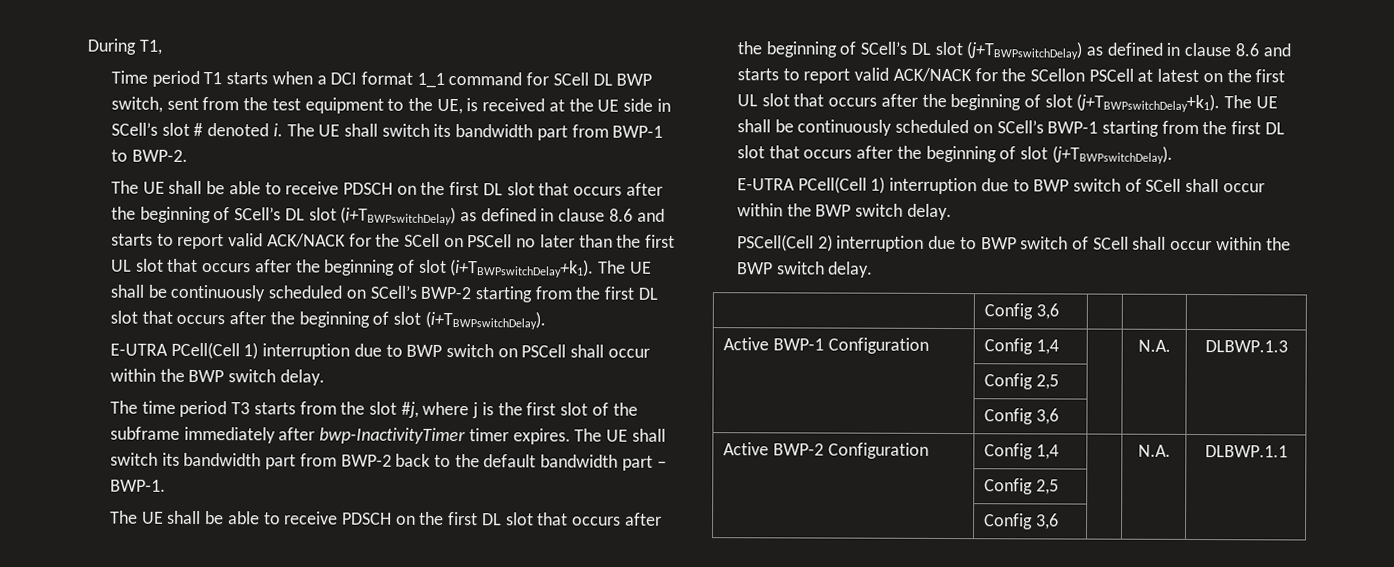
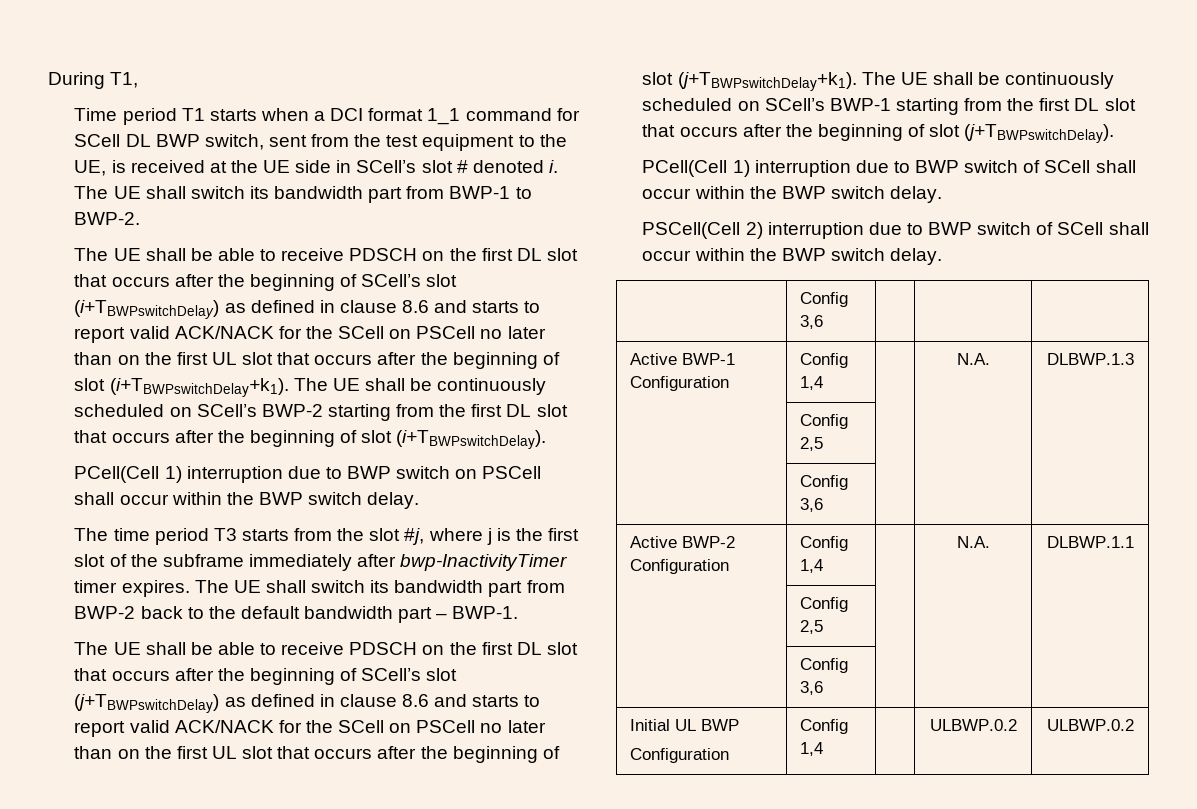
- The UE shall be able to receive PDSCH on the first DL slot that occurs after the beginning of SCell’s DL slot (i+TBWPswitchDelay) as defined in clause 8.6 and starts to report valid ACK/NACK for the SCell on PSCell no later than the first UL slot that occurs after the beginning of slot (i+TBWPswitchDelay+k1).
+ The UE shall be able to receive PDSCH on the first DL slot that occurs after the beginning of SCell’s slot (i+TBWPswitchDelay) as defined in clause 8.6 and starts to report valid ACK/NACK for the SCell on PSCell no later than on the first UL slot that occurs after the beginning of slot (i+TBWPswitchDelay+k1).
- E-UTRA PCell(Cell 1) interruption due to BWP switch on PSCell shall occur within the BWP switch delay.
+ PCell(Cell 1) interruption due to BWP switch on PSCell shall occur within the BWP switch delay.
- The UE shall be able to receive PDSCH on the first DL slot that occurs after the beginning of SCell’s DL slot (j+TBWPswitchDelay) as defined in clause 8.6 and starts to report valid ACK/NACK for the SCellon PSCell at latest on the first UL slot that occurs after the beginning of slot (j+TBWPswitchDelay+k1).
+ The UE shall be able to receive PDSCH on the first DL slot that occurs after the beginning of SCell’s slot (j+TBWPswitchDelay) as defined in clause 8.6 and starts to report valid ACK/NACK for the SCell on PSCell no later than on the first UL slot that occurs after the beginning of slot (j+TBWPswitchDelay+k1).
- E-UTRA PCell(Cell 1) interruption due to BWP switch of SCell shall occur within the BWP switch delay.
+ PCell(Cell 1) interruption due to BWP switch of SCell shall occur within the BWP switch delay.
+ Initial UL BWP
+ Configuration | Config 1,4 | | ULBWP.0.2 | ULBWP.0.2

